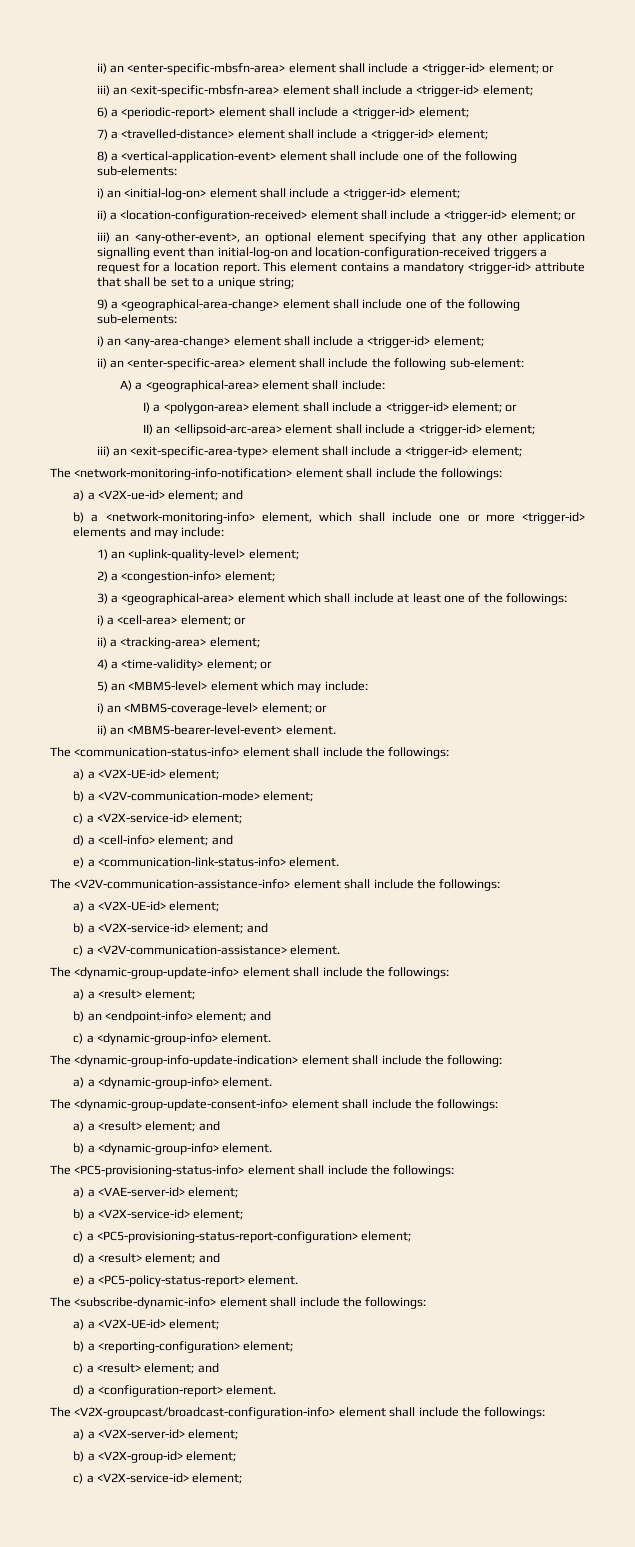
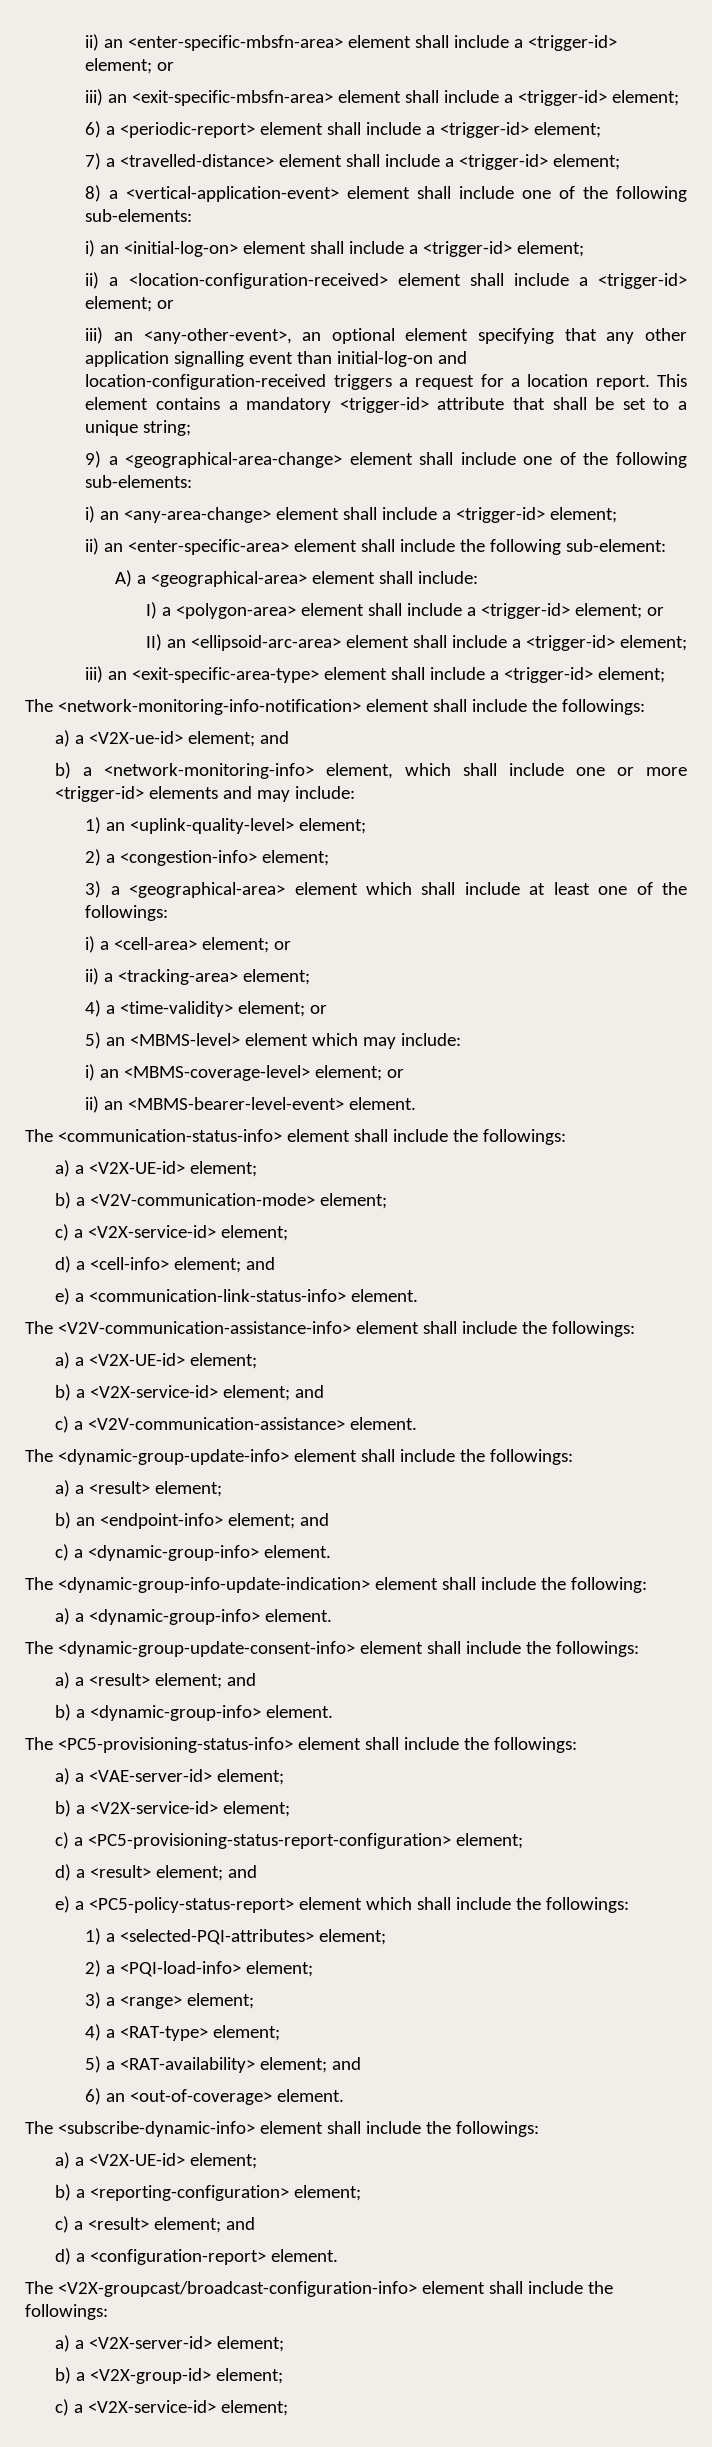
- e) a <PC5-policy-status-report> element.
+ e) a <PC5-policy-status-report> element which shall include the followings:
+ 1) a <selected-PQI-attributes> element;
+ 2) a <PQI-load-info> element;
+ 3) a <range> element;
+ 4) a <RAT-type> element;
+ 5) a <RAT-availability> element; and
+ 6) an <out-of-coverage> element.

